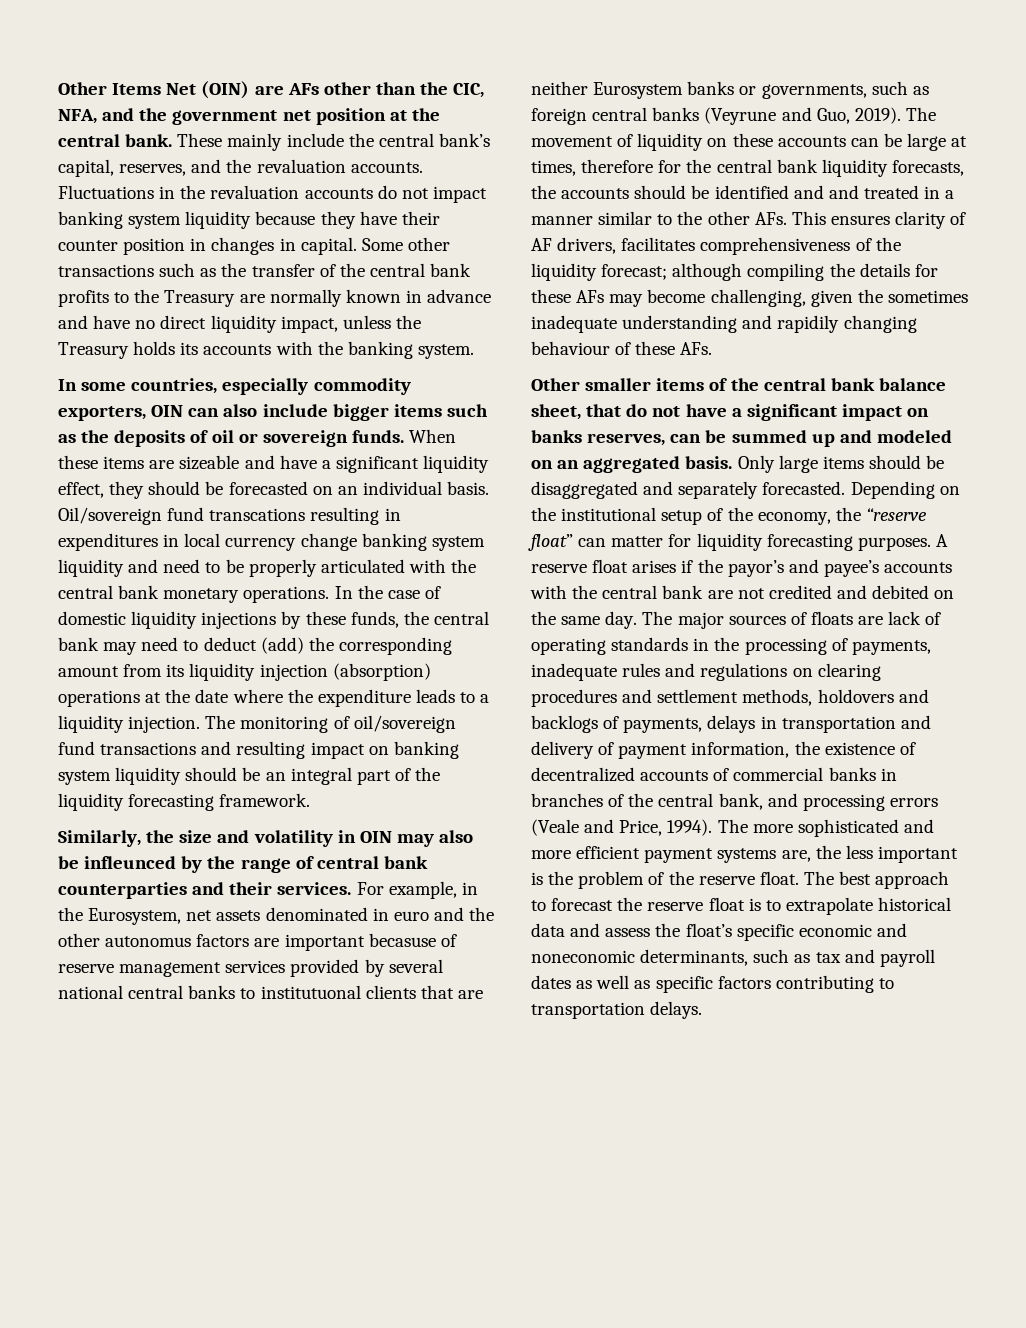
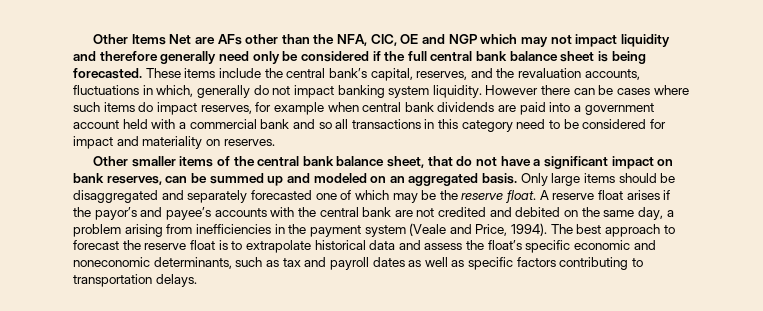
- Other Items Net (OIN) are AFs other than the CIC, NFA, and the government net position at the central bank. These mainly include the central bank’s capital, reserves, and the revaluation accounts. Fluctuations in the revaluation accounts do not impact banking system liquidity because they have their counter position in changes in capital. Some other transactions such as the transfer of the central bank profits to the Treasury are normally known in advance and have no direct liquidity impact, unless the Treasury holds its accounts with the banking system.
- In some countries, especially commodity exporters, OIN can also include bigger items such as the deposits of oil or sovereign funds. When these items are sizeable and have a significant liquidity effect, they should be forecasted on an individual basis. Oil/sovereign fund transcations resulting in expenditures in local currency change banking system liquidity and need to be properly articulated with the central bank monetary operations. In the case of domestic liquidity injections by these funds, the central bank may need to deduct (add) the corresponding amount from its liquidity injection (absorption) operations at the date where the expenditure leads to a liquidity injection. The monitoring of oil/sovereign fund transactions and resulting impact on banking system liquidity should be an integral part of the liquidity forecasting framework.
- Similarly, the size and volatility in OIN may also be infleunced by the range of central bank counterparties and their services. For example, in the Eurosystem, net assets denominated in euro and the other autonomus factors are important becasuse of reserve management services provided by several national central banks to institutuonal clients that are neither Eurosystem banks or governments, such as foreign central banks (Veyrune and Guo, 2019). The movement of liquidity on these accounts can be large at times, therefore for the central bank liquidity forecasts, the accounts should be identified and and treated in a manner similar to the other AFs. This ensures clarity of AF drivers, facilitates comprehensiveness of the liquidity forecast; although compiling the details for these AFs may become challenging, given the sometimes inadequate understanding and rapidily changing behaviour of these AFs.
+ Other Items Net are AFs other than the NFA, CIC, OE and NGP which may not impact liquidity and therefore generally need only be considered if the full central bank balance sheet is being forecasted. These items include the central bank’s capital, reserves, and the revaluation accounts, fluctuations in which, generally do not impact banking system liquidity. However there can be cases where such items do impact reserves, for example when central bank dividends are paid into a government account held with a commercial bank and so all transactions in this category need to be considered for impact and materiality on reserves.
- Other smaller items of the central bank balance sheet, that do not have a significant impact on banks reserves, can be summed up and modeled on an aggregated basis.
+ Other smaller items of the central bank balance sheet, that do not have a significant impact on bank reserves, can be summed up and modeled on an aggregated basis.
- Only large items should be disaggregated and separately forecasted. Depending on the institutional setup of the economy, the “reserve float” can matter for liquidity forecasting purposes.
+ Only large items should be disaggregated and separately forecasted one of which may be the reserve float.
- A reserve float arises if the payor’s and payee’s accounts with the central bank are not credited and debited on the same day. The major sources of floats are lack of operating standards in the processing of payments, inadequate rules and regulations on clearing procedures and settlement methods, holdovers and backlogs of payments, delays in transportation and delivery of payment information, the existence of decentralized accounts of commercial banks in branches of the central bank, and processing errors (Veale and Price, 1994).
+ A reserve float arises if the payor’s and payee’s accounts with the central bank are not credited and debited on the same day, a problem arising from inefficiencies in the payment system (Veale and Price, 1994).
- The more sophisticated and more efficient payment systems are, the less important is the problem of the reserve float. The best approach to forecast the reserve float is to extrapolate historical data and assess the float’s specific economic and noneconomic determinants, such as tax and payroll dates as well as specific factors contributing to transportation delays.
+ The best approach to forecast the reserve float is to extrapolate historical data and assess the float’s specific economic and noneconomic determinants, such as tax and payroll dates as well as specific factors contributing to transportation delays.

